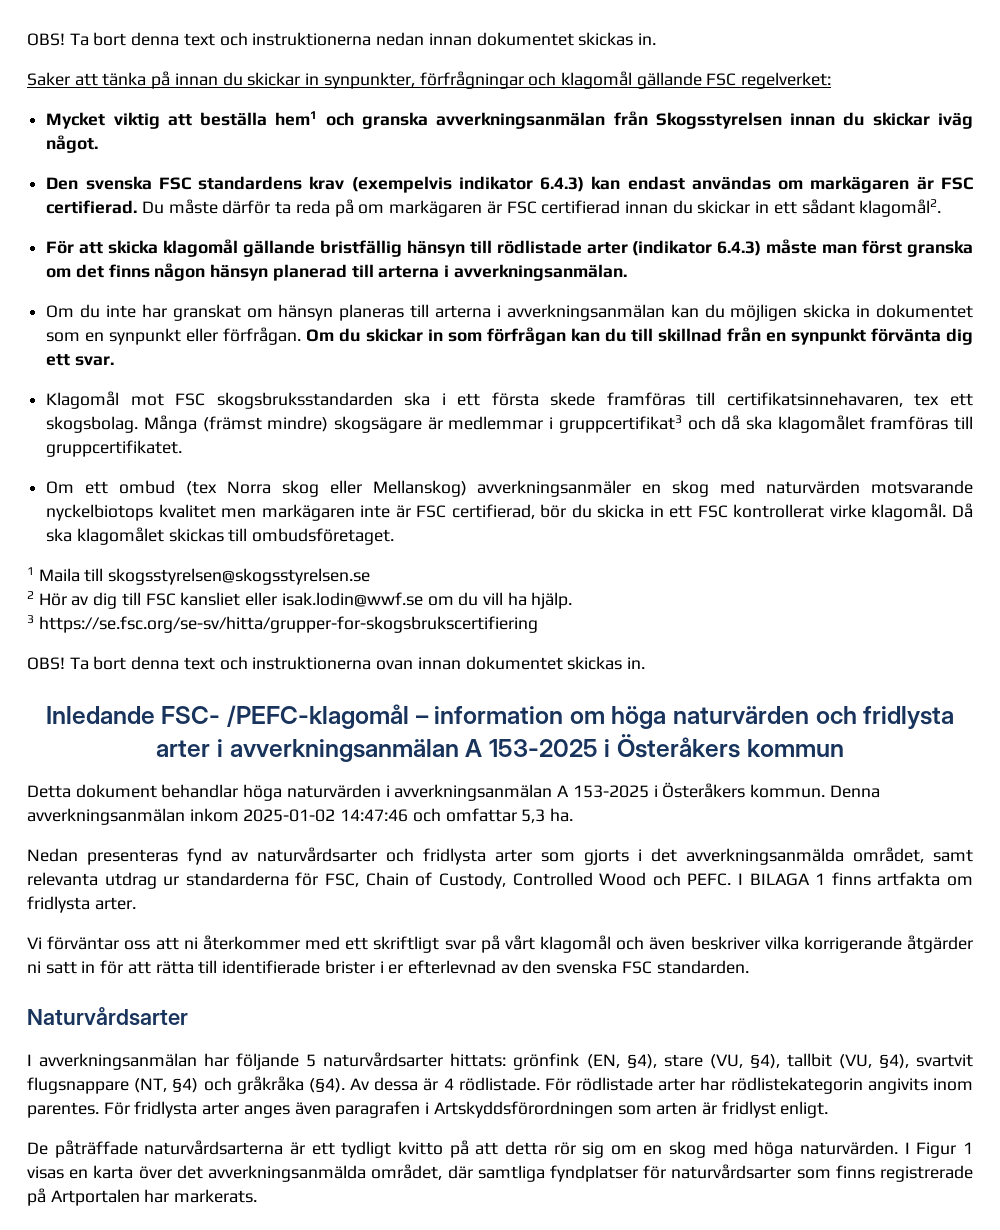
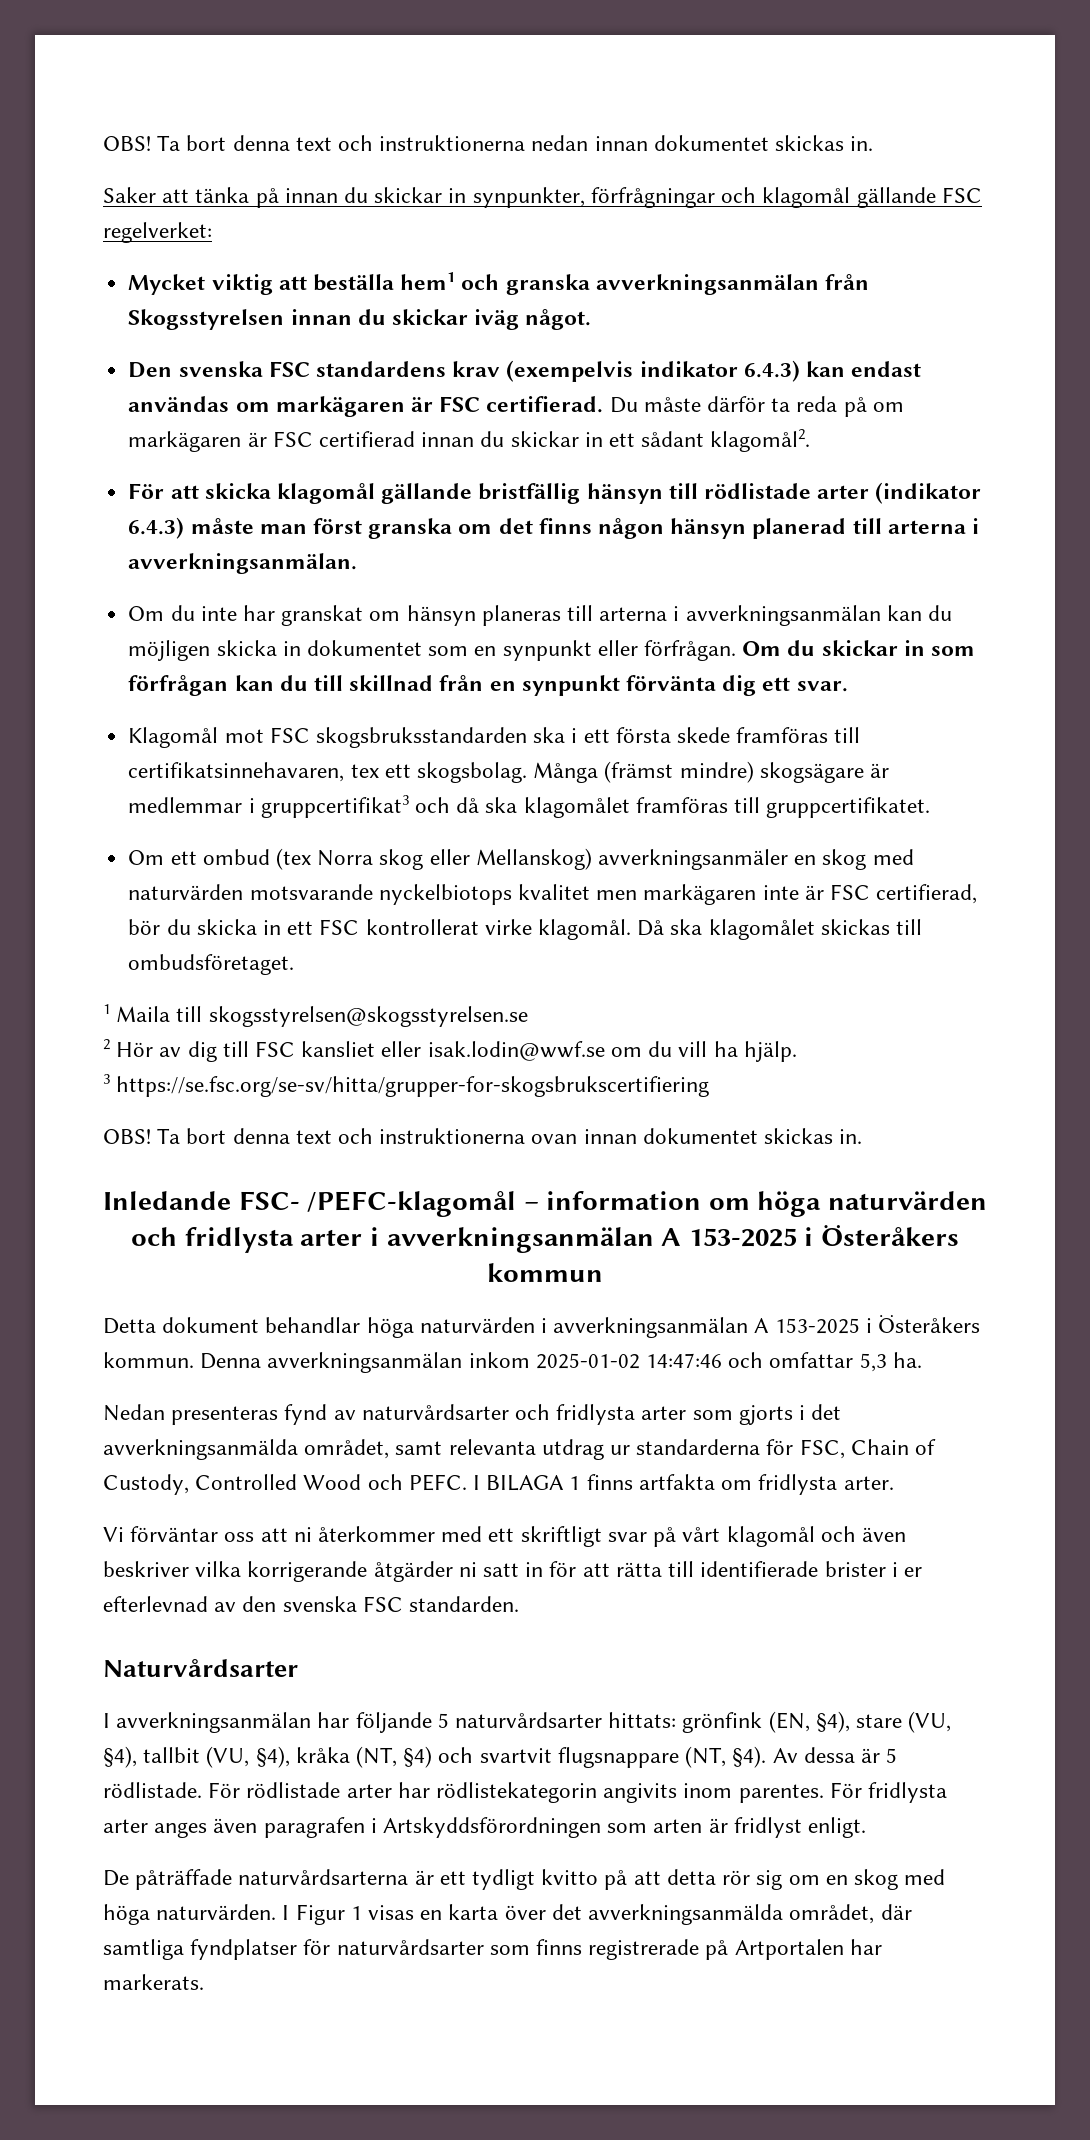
- I avverkningsanmälan har följande 5 naturvårdsarter hittats: grönfink (EN, §4), stare (VU, §4), tallbit (VU, §4), svartvit flugsnappare (NT, §4) och gråkråka (§4).
+ I avverkningsanmälan har följande 5 naturvårdsarter hittats: grönfink (EN, §4), stare (VU, §4), tallbit (VU, §4), kråka (NT, §4) och svartvit flugsnappare (NT, §4).
- Av dessa är 4 rödlistade.
+ Av dessa är 5 rödlistade.

